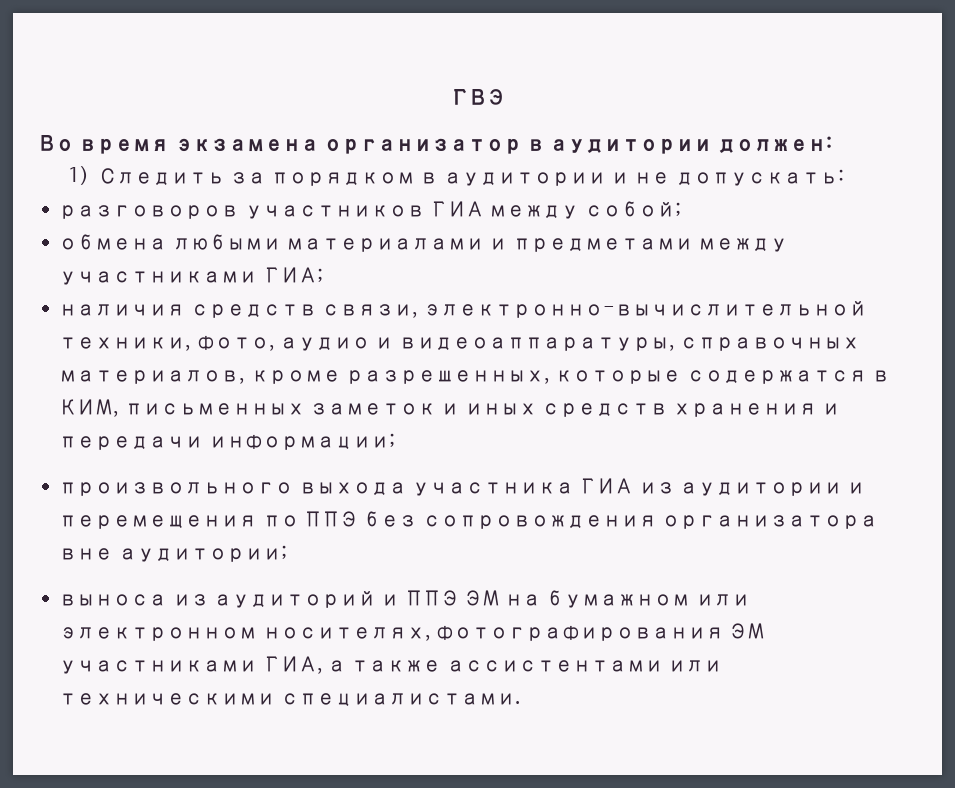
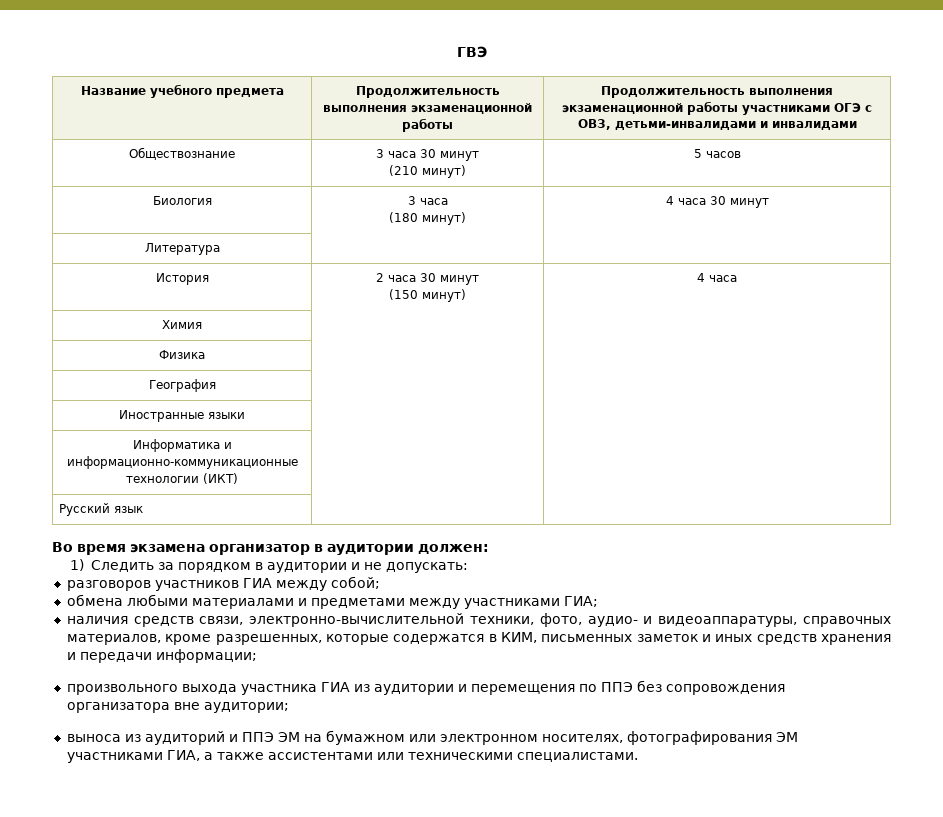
+ Название учебного предмета | Продолжительность выполнения экзаменационной работы | Продолжительность выполнения экзаменационной работы участниками ОГЭ с ОВЗ, детьми-инвалидами и инвалидами
+ Обществознание | 3 часа 30 минут
+ (210 минут) | 5 часов
+ Биология | 3 часа
+ (180 минут) | 4 часа 30 минут
+ Литература | |
+ История | 2 часа 30 минут
+ (150 минут) | 4 часа
+ Химия | |
+ Физика | |
+ География | |
+ Иностранные языки | |
+ Информатика и информационно-коммуникационные технологии (ИКТ) | |
+ Русский язык | |
- наличия средств связи, электронно-вычислительной техники, фото, аудио и видеоаппаратуры, справочных материалов, кроме разрешенных, которые содержатся в КИМ, письменных заметок и иных средств хранения и передачи информации;
+ наличия средств связи, электронно-вычислительной техники, фото, аудио- и видеоаппаратуры, справочных материалов, кроме разрешенных, которые содержатся в КИМ, письменных заметок и иных средств хранения и передачи информации;

